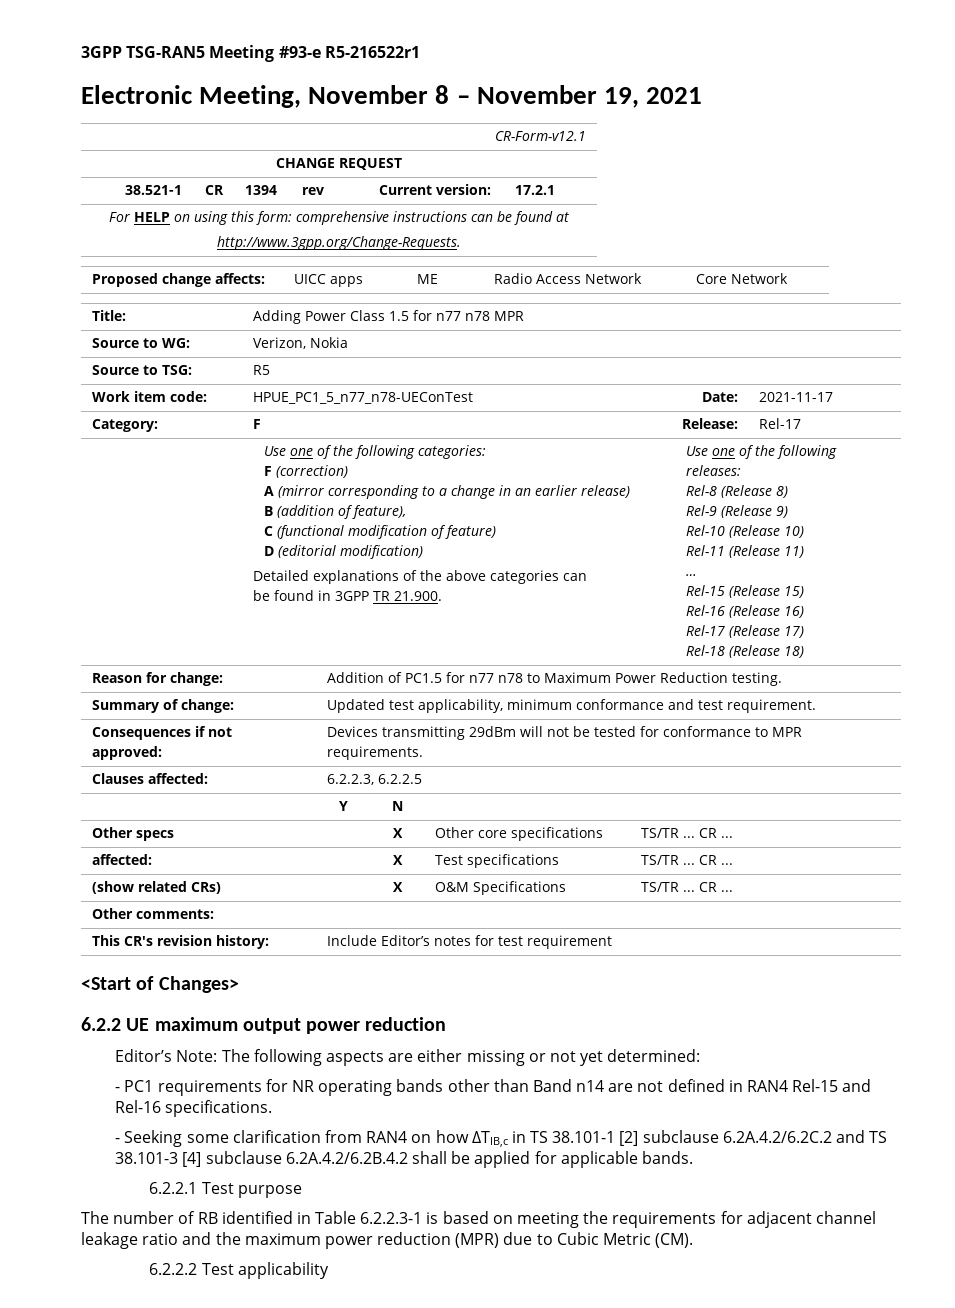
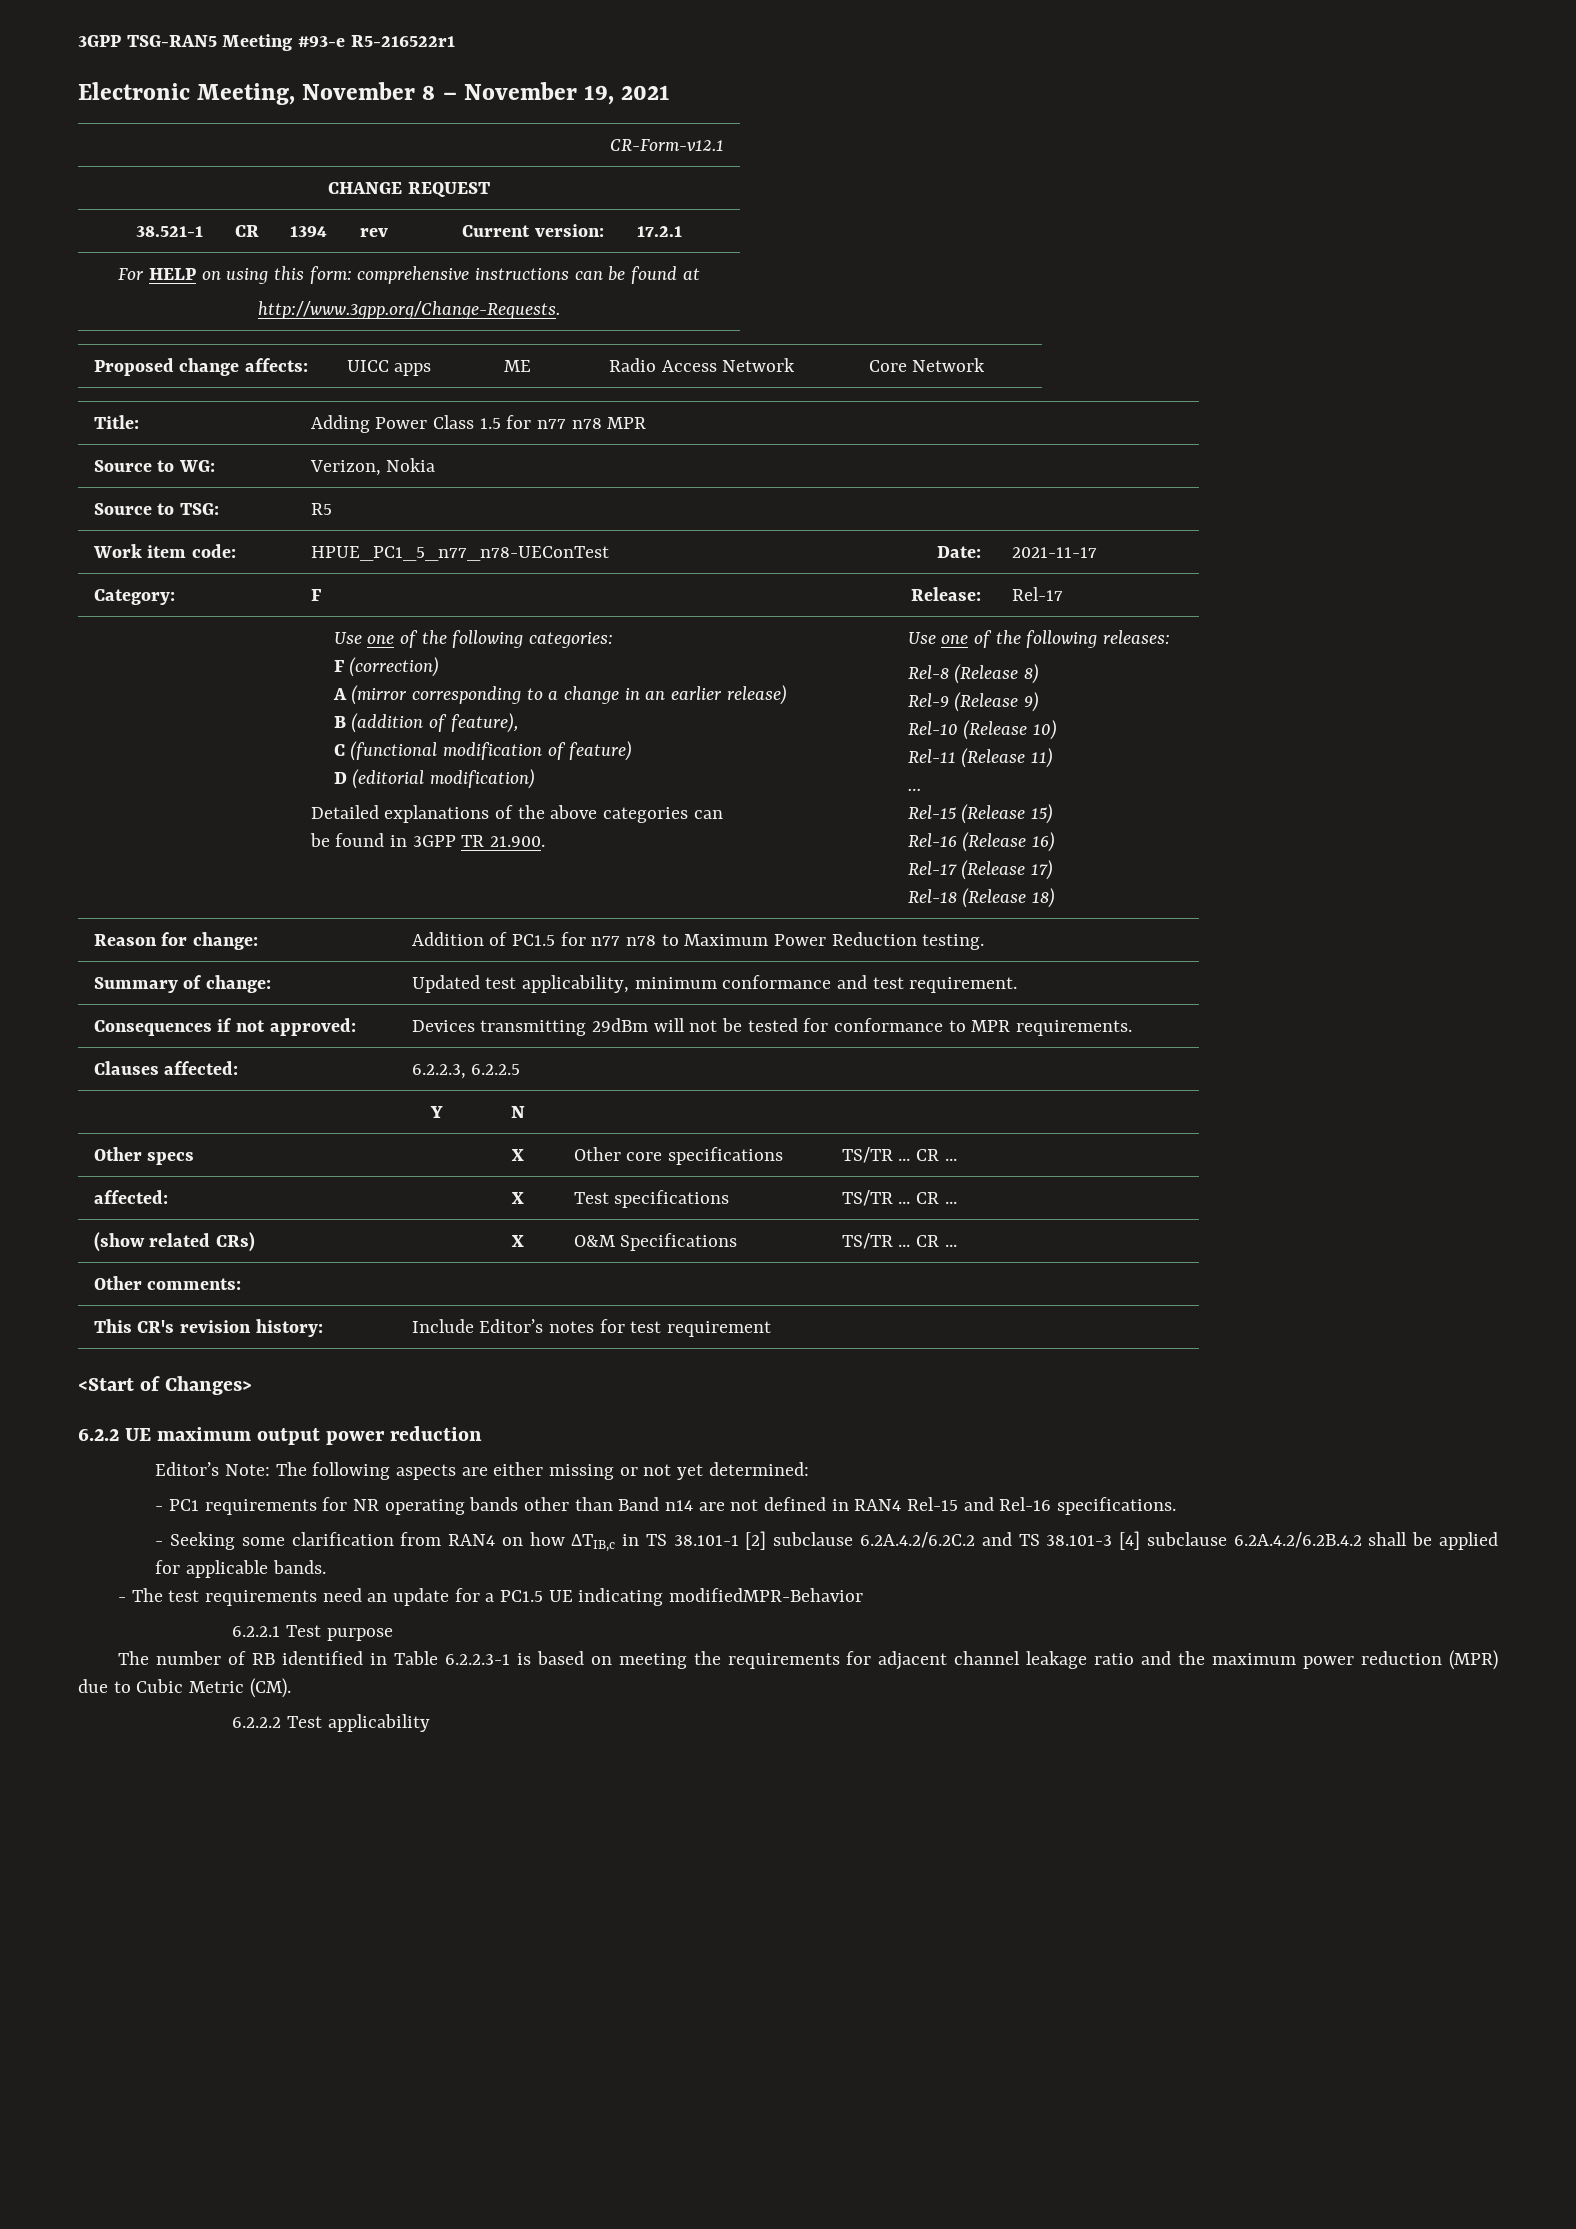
+ - The test requirements need an update for a PC1.5 UE indicating modifiedMPR-Behavior

